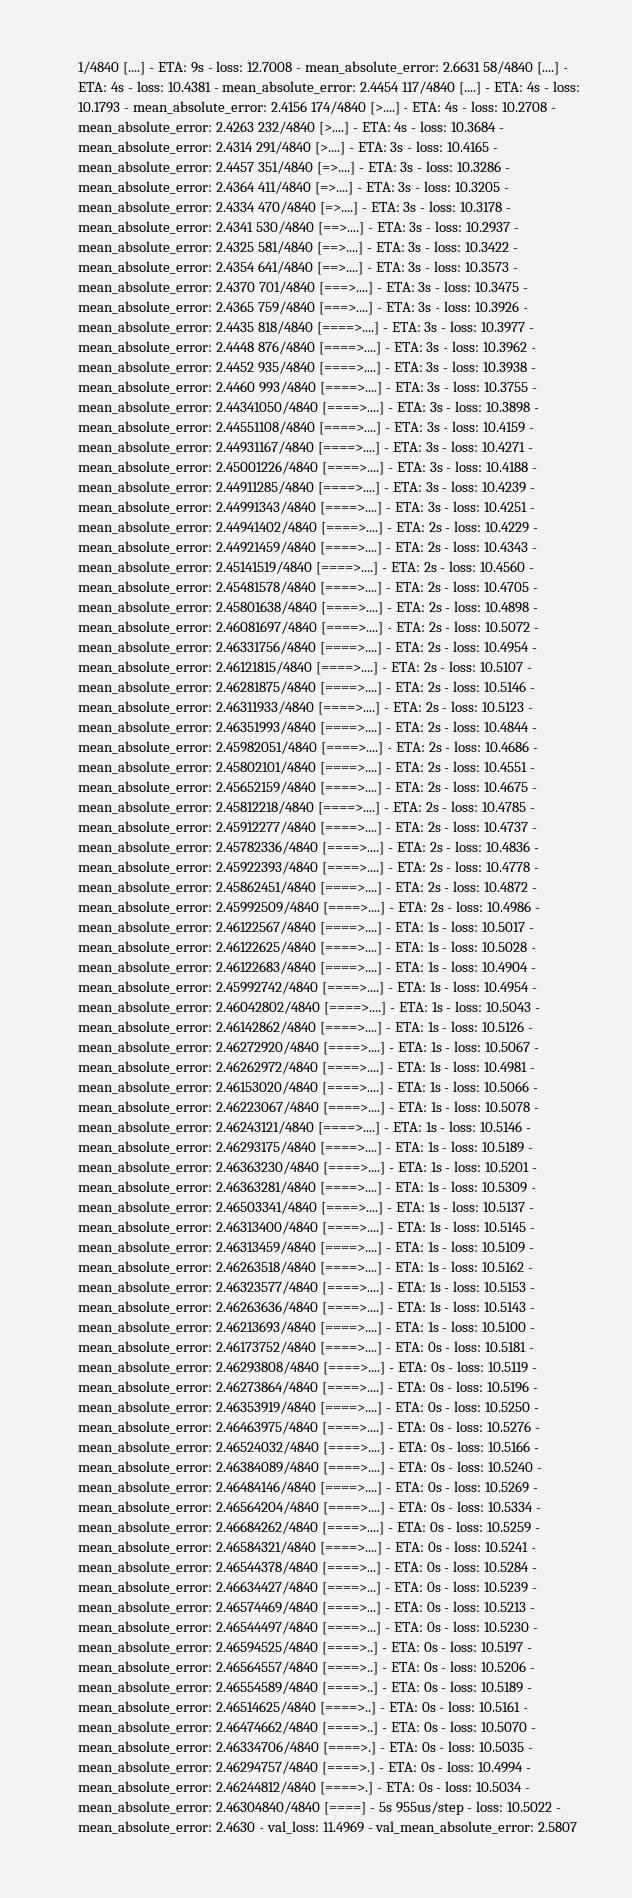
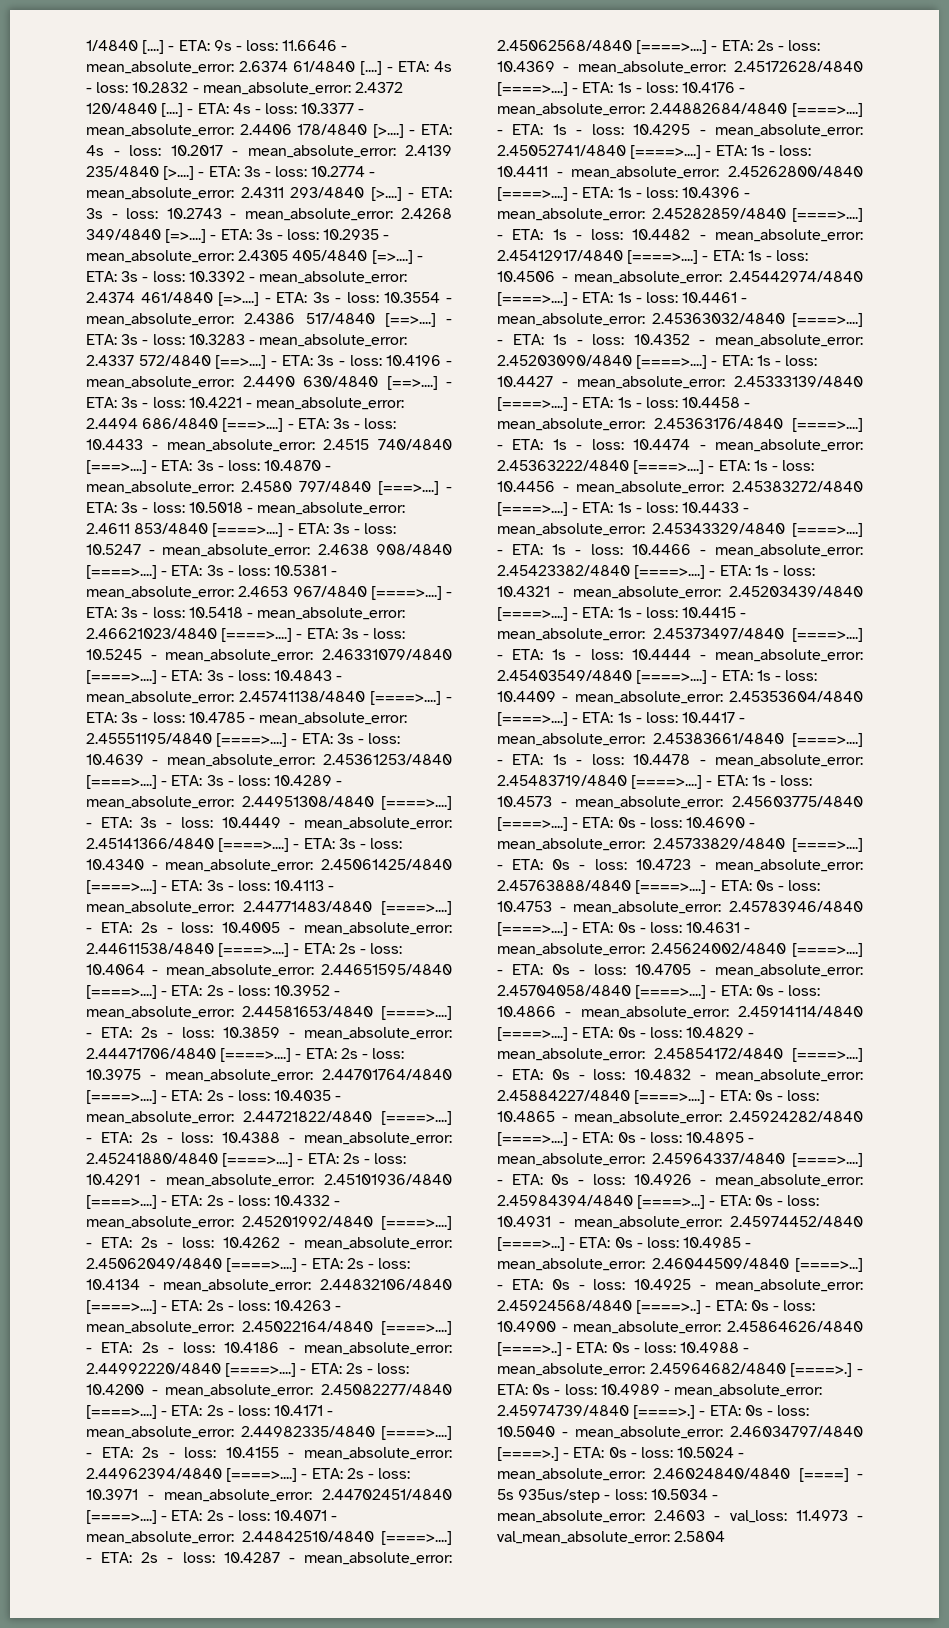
- - ETA: 9s - loss: 12.7008 - mean_absolute_error: 2.6631 58/4840 [....] - ETA: 4s - loss: 10.4381 - mean_absolute_error: 2.4454 117/4840 [....] - ETA: 4s - loss: 10.1793 - mean_absolute_error: 2.4156 174/4840 [>....] - ETA: 4s - loss: 10.2708 - mean_absolute_error: 2.4263 232/4840 [>....] - ETA: 4s - loss: 10.3684 - mean_absolute_error: 2.4314 291/4840 [>....] - ETA: 3s - loss: 10.4165 - mean_absolute_error: 2.4457 351/4840 [=>....] - ETA: 3s - loss: 10.3286 - mean_absolute_error: 2.4364 411/4840 [=>....] - ETA: 3s - loss: 10.3205 - mean_absolute_error: 2.4334 470/4840 [=>....] - ETA: 3s - loss: 10.3178 - mean_absolute_error: 2.4341 530/4840 [==>....] - ETA: 3s - loss: 10.2937 - mean_absolute_error: 2.4325 581/4840 [==>....] - ETA: 3s - loss: 10.3422 - mean_absolute_error: 2.4354 641/4840 [==>....] - ETA: 3s - loss: 10.3573 - mean_absolute_error: 2.4370 701/4840 [===>....] - ETA: 3s - loss: 10.3475 - mean_absolute_error: 2.4365 759/4840 [===>....] - ETA: 3s - loss: 10.3926 - mean_absolute_error: 2.4435 818/4840 [====>....] - ETA: 3s - loss: 10.3977 - mean_absolute_error: 2.4448 876/4840 [====>....] - ETA: 3s - loss: 10.3962 - mean_absolute_error: 2.4452 935/4840 [====>....] - ETA: 3s - loss: 10.3938 - mean_absolute_error: 2.4460 993/4840 [====>....] - ETA: 3s - loss: 10.3755 - mean_absolute_error: 2.44341050/4840 [====>....] - ETA: 3s - loss: 10.3898 - mean_absolute_error: 2.44551108/4840 [====>....] - ETA: 3s - loss: 10.4159 - mean_absolute_error: 2.44931167/4840 [====>....] - ETA: 3s - loss: 10.4271 - mean_absolute_error: 2.45001226/4840 [====>....] - ETA: 3s - loss: 10.4188 - mean_absolute_error: 2.44911285/4840 [====>....] - ETA: 3s - loss: 10.4239 - mean_absolute_error: 2.44991343/4840 [====>....] - ETA: 3s - loss: 10.4251 - mean_absolute_error: 2.44941402/4840 [====>....] - ETA: 2s - loss: 10.4229 - mean_absolute_error: 2.44921459/4840 [====>....] - ETA: 2s - loss: 10.4343 - mean_absolute_error: 2.45141519/4840 [====>....] - ETA: 2s - loss: 10.4560 - mean_absolute_error: 2.45481578/4840 [====>....] - ETA: 2s - loss: 10.4705 - mean_absolute_error: 2.45801638/4840 [====>....] - ETA: 2s - loss: 10.4898 - mean_absolute_error: 2.46081697/4840 [====>....] - ETA: 2s - loss: 10.5072 - mean_absolute_error: 2.46331756/4840 [====>....] - ETA: 2s - loss: 10.4954 - mean_absolute_error: 2.46121815/4840 [====>....] - ETA: 2s - loss: 10.5107 - mean_absolute_error: 2.46281875/4840 [====>....] - ETA: 2s - loss: 10.5146 - mean_absolute_error: 2.46311933/4840 [====>....] - ETA: 2s - loss: 10.5123 - mean_absolute_error: 2.46351993/4840 [====>....] - ETA: 2s - loss: 10.4844 - mean_absolute_error: 2.45982051/4840 [====>....] - ETA: 2s - loss: 10.4686 - mean_absolute_error: 2.45802101/4840 [====>....] - ETA: 2s - loss: 10.4551 - mean_absolute_error: 2.45652159/4840 [====>....] - ETA: 2s - loss: 10.4675 - mean_absolute_error: 2.45812218/4840 [====>....] - ETA: 2s - loss: 10.4785 - mean_absolute_error: 2.45912277/4840 [====>....] - ETA: 2s - loss: 10.4737 - mean_absolute_error: 2.45782336/4840 [====>....] - ETA: 2s - loss: 10.4836 - mean_absolute_error: 2.45922393/4840 [====>....] - ETA: 2s - loss: 10.4778 - mean_absolute_error: 2.45862451/4840 [====>....] - ETA: 2s - loss: 10.4872 - mean_absolute_error: 2.45992509/4840 [====>....] - ETA: 2s - loss: 10.4986 - mean_absolute_error: 2.46122567/4840 [====>....] - ETA: 1s - loss: 10.5017 - mean_absolute_error: 2.46122625/4840 [====>....] - ETA: 1s - loss: 10.5028 - mean_absolute_error: 2.46122683/4840 [====>....] - ETA: 1s - loss: 10.4904 - mean_absolute_error: 2.45992742/4840 [====>....] - ETA: 1s - loss: 10.4954 - mean_absolute_error: 2.46042802/4840 [====>....] - ETA: 1s - loss: 10.5043 - mean_absolute_error: 2.46142862/4840 [====>....] - ETA: 1s - loss: 10.5126 - mean_absolute_error: 2.46272920/4840 [====>....] - ETA: 1s - loss: 10.5067 - mean_absolute_error: 2.46262972/4840 [====>....] - ETA: 1s - loss: 10.4981 - mean_absolute_error: 2.46153020/4840 [====>....] - ETA: 1s - loss: 10.5066 - mean_absolute_error: 2.46223067/4840 [====>....] - ETA: 1s - loss: 10.5078 - mean_absolute_error: 2.46243121/4840 [====>....] - ETA: 1s - loss: 10.5146 - mean_absolute_error: 2.46293175/4840 [====>....] - ETA: 1s - loss: 10.5189 - mean_absolute_error: 2.46363230/4840 [====>....] - ETA: 1s - loss: 10.5201 - mean_absolute_error: 2.46363281/4840 [====>....] - ETA: 1s - loss: 10.5309 - mean_absolute_error: 2.46503341/4840 [====>....] - ETA: 1s - loss: 10.5137 - mean_absolute_error: 2.46313400/4840 [====>....] - ETA: 1s - loss: 10.5145 - mean_absolute_error: 2.46313459/4840 [====>....] - ETA: 1s - loss: 10.5109 - mean_absolute_error: 2.46263518/4840 [====>....] - ETA: 1s - loss: 10.5162 - mean_absolute_error: 2.46323577/4840 [====>....] - ETA: 1s - loss: 10.5153 - mean_absolute_error: 2.46263636/4840 [====>....] - ETA: 1s - loss: 10.5143 - mean_absolute_error: 2.46213693/4840 [====>....] - ETA: 1s - loss: 10.5100 - mean_absolute_error: 2.46173752/4840 [====>....] - ETA: 0s - loss: 10.5181 - mean_absolute_error: 2.46293808/4840 [====>....] - ETA: 0s - loss: 10.5119 - mean_absolute_error: 2.46273864/4840 [====>....] - ETA: 0s - loss: 10.5196 - mean_absolute_error: 2.46353919/4840 [====>....] - ETA: 0s - loss: 10.5250 - mean_absolute_error: 2.46463975/4840 [====>....] - ETA: 0s - loss: 10.5276 - mean_absolute_error: 2.46524032/4840 [====>....] - ETA: 0s - loss: 10.5166 - mean_absolute_error: 2.46384089/4840 [====>....] - ETA: 0s - loss: 10.5240 - mean_absolute_error: 2.46484146/4840 [====>....] - ETA: 0s - loss: 10.5269 - mean_absolute_error: 2.46564204/4840 [====>....] - ETA: 0s - loss: 10.5334 - mean_absolute_error: 2.46684262/4840 [====>....] - ETA: 0s - loss: 10.5259 - mean_absolute_error: 2.46584321/4840 [====>....] - ETA: 0s - loss: 10.5241 - mean_absolute_error: 2.46544378/4840 [====>...] - ETA: 0s - loss: 10.5284 - mean_absolute_error: 2.46634427/4840 [====>...] - ETA: 0s - loss: 10.5239 - mean_absolute_error: 2.46574469/4840 [====>...] - ETA: 0s - loss: 10.5213 - mean_absolute_error: 2.46544497/4840 [====>...] - ETA: 0s - loss: 10.5230 - mean_absolute_error: 2.46594525/4840 [====>..] - ETA: 0s - loss: 10.5197 - mean_absolute_error: 2.46564557/4840 [====>..] - ETA: 0s - loss: 10.5206 - mean_absolute_error: 2.46554589/4840 [====>..] - ETA: 0s - loss: 10.5189 - mean_absolute_error: 2.46514625/4840 [====>..] - ETA: 0s - loss: 10.5161 - mean_absolute_error: 2.46474662/4840 [====>..] - ETA: 0s - loss: 10.5070 - mean_absolute_error: 2.46334706/4840 [====>.] - ETA: 0s - loss: 10.5035 - mean_absolute_error: 2.46294757/4840 [====>.] - ETA: 0s - loss: 10.4994 - mean_absolute_error: 2.46244812/4840 [====>.] - ETA: 0s - loss: 10.5034 - mean_absolute_error: 2.46304840/4840 [====] - 5s 955us/step - loss: 10.5022 - mean_absolute_error: 2.4630 - val_loss: 11.4969 - val_mean_absolute_error: 2.5807
+ - ETA: 9s - loss: 11.6646 - mean_absolute_error: 2.6374 61/4840 [....] - ETA: 4s - loss: 10.2832 - mean_absolute_error: 2.4372 120/4840 [....] - ETA: 4s - loss: 10.3377 - mean_absolute_error: 2.4406 178/4840 [>....] - ETA: 4s - loss: 10.2017 - mean_absolute_error: 2.4139 235/4840 [>....] - ETA: 3s - loss: 10.2774 - mean_absolute_error: 2.4311 293/4840 [>....] - ETA: 3s - loss: 10.2743 - mean_absolute_error: 2.4268 349/4840 [=>....] - ETA: 3s - loss: 10.2935 - mean_absolute_error: 2.4305 405/4840 [=>....] - ETA: 3s - loss: 10.3392 - mean_absolute_error: 2.4374 461/4840 [=>....] - ETA: 3s - loss: 10.3554 - mean_absolute_error: 2.4386 517/4840 [==>....] - ETA: 3s - loss: 10.3283 - mean_absolute_error: 2.4337 572/4840 [==>....] - ETA: 3s - loss: 10.4196 - mean_absolute_error: 2.4490 630/4840 [==>....] - ETA: 3s - loss: 10.4221 - mean_absolute_error: 2.4494 686/4840 [===>....] - ETA: 3s - loss: 10.4433 - mean_absolute_error: 2.4515 740/4840 [===>....] - ETA: 3s - loss: 10.4870 - mean_absolute_error: 2.4580 797/4840 [===>....] - ETA: 3s - loss: 10.5018 - mean_absolute_error: 2.4611 853/4840 [====>....] - ETA: 3s - loss: 10.5247 - mean_absolute_error: 2.4638 908/4840 [====>....] - ETA: 3s - loss: 10.5381 - mean_absolute_error: 2.4653 967/4840 [====>....] - ETA: 3s - loss: 10.5418 - mean_absolute_error: 2.46621023/4840 [====>....] - ETA: 3s - loss: 10.5245 - mean_absolute_error: 2.46331079/4840 [====>....] - ETA: 3s - loss: 10.4843 - mean_absolute_error: 2.45741138/4840 [====>....] - ETA: 3s - loss: 10.4785 - mean_absolute_error: 2.45551195/4840 [====>....] - ETA: 3s - loss: 10.4639 - mean_absolute_error: 2.45361253/4840 [====>....] - ETA: 3s - loss: 10.4289 - mean_absolute_error: 2.44951308/4840 [====>....] - ETA: 3s - loss: 10.4449 - mean_absolute_error: 2.45141366/4840 [====>....] - ETA: 3s - loss: 10.4340 - mean_absolute_error: 2.45061425/4840 [====>....] - ETA: 3s - loss: 10.4113 - mean_absolute_error: 2.44771483/4840 [====>....] - ETA: 2s - loss: 10.4005 - mean_absolute_error: 2.44611538/4840 [====>....] - ETA: 2s - loss: 10.4064 - mean_absolute_error: 2.44651595/4840 [====>....] - ETA: 2s - loss: 10.3952 - mean_absolute_error: 2.44581653/4840 [====>....] - ETA: 2s - loss: 10.3859 - mean_absolute_error: 2.44471706/4840 [====>....] - ETA: 2s - loss: 10.3975 - mean_absolute_error: 2.44701764/4840 [====>....] - ETA: 2s - loss: 10.4035 - mean_absolute_error: 2.44721822/4840 [====>....] - ETA: 2s - loss: 10.4388 - mean_absolute_error: 2.45241880/4840 [====>....] - ETA: 2s - loss: 10.4291 - mean_absolute_error: 2.45101936/4840 [====>....] - ETA: 2s - loss: 10.4332 - mean_absolute_error: 2.45201992/4840 [====>....] - ETA: 2s - loss: 10.4262 - mean_absolute_error: 2.45062049/4840 [====>....] - ETA: 2s - loss: 10.4134 - mean_absolute_error: 2.44832106/4840 [====>....] - ETA: 2s - loss: 10.4263 - mean_absolute_error: 2.45022164/4840 [====>....] - ETA: 2s - loss: 10.4186 - mean_absolute_error: 2.44992220/4840 [====>....] - ETA: 2s - loss: 10.4200 - mean_absolute_error: 2.45082277/4840 [====>....] - ETA: 2s - loss: 10.4171 - mean_absolute_error: 2.44982335/4840 [====>....] - ETA: 2s - loss: 10.4155 - mean_absolute_error: 2.44962394/4840 [====>....] - ETA: 2s - loss: 10.3971 - mean_absolute_error: 2.44702451/4840 [====>....] - ETA: 2s - loss: 10.4071 - mean_absolute_error: 2.44842510/4840 [====>....] - ETA: 2s - loss: 10.4287 - mean_absolute_error: 2.45062568/4840 [====>....] - ETA: 2s - loss: 10.4369 - mean_absolute_error: 2.45172628/4840 [====>....] - ETA: 1s - loss: 10.4176 - mean_absolute_error: 2.44882684/4840 [====>....] - ETA: 1s - loss: 10.4295 - mean_absolute_error: 2.45052741/4840 [====>....] - ETA: 1s - loss: 10.4411 - mean_absolute_error: 2.45262800/4840 [====>....] - ETA: 1s - loss: 10.4396 - mean_absolute_error: 2.45282859/4840 [====>....] - ETA: 1s - loss: 10.4482 - mean_absolute_error: 2.45412917/4840 [====>....] - ETA: 1s - loss: 10.4506 - mean_absolute_error: 2.45442974/4840 [====>....] - ETA: 1s - loss: 10.4461 - mean_absolute_error: 2.45363032/4840 [====>....] - ETA: 1s - loss: 10.4352 - mean_absolute_error: 2.45203090/4840 [====>....] - ETA: 1s - loss: 10.4427 - mean_absolute_error: 2.45333139/4840 [====>....] - ETA: 1s - loss: 10.4458 - mean_absolute_error: 2.45363176/4840 [====>....] - ETA: 1s - loss: 10.4474 - mean_absolute_error: 2.45363222/4840 [====>....] - ETA: 1s - loss: 10.4456 - mean_absolute_error: 2.45383272/4840 [====>....] - ETA: 1s - loss: 10.4433 - mean_absolute_error: 2.45343329/4840 [====>....] - ETA: 1s - loss: 10.4466 - mean_absolute_error: 2.45423382/4840 [====>....] - ETA: 1s - loss: 10.4321 - mean_absolute_error: 2.45203439/4840 [====>....] - ETA: 1s - loss: 10.4415 - mean_absolute_error: 2.45373497/4840 [====>....] - ETA: 1s - loss: 10.4444 - mean_absolute_error: 2.45403549/4840 [====>....] - ETA: 1s - loss: 10.4409 - mean_absolute_error: 2.45353604/4840 [====>....] - ETA: 1s - loss: 10.4417 - mean_absolute_error: 2.45383661/4840 [====>....] - ETA: 1s - loss: 10.4478 - mean_absolute_error: 2.45483719/4840 [====>....] - ETA: 1s - loss: 10.4573 - mean_absolute_error: 2.45603775/4840 [====>....] - ETA: 0s - loss: 10.4690 - mean_absolute_error: 2.45733829/4840 [====>....] - ETA: 0s - loss: 10.4723 - mean_absolute_error: 2.45763888/4840 [====>....] - ETA: 0s - loss: 10.4753 - mean_absolute_error: 2.45783946/4840 [====>....] - ETA: 0s - loss: 10.4631 - mean_absolute_error: 2.45624002/4840 [====>....] - ETA: 0s - loss: 10.4705 - mean_absolute_error: 2.45704058/4840 [====>....] - ETA: 0s - loss: 10.4866 - mean_absolute_error: 2.45914114/4840 [====>....] - ETA: 0s - loss: 10.4829 - mean_absolute_error: 2.45854172/4840 [====>....] - ETA: 0s - loss: 10.4832 - mean_absolute_error: 2.45884227/4840 [====>....] - ETA: 0s - loss: 10.4865 - mean_absolute_error: 2.45924282/4840 [====>....] - ETA: 0s - loss: 10.4895 - mean_absolute_error: 2.45964337/4840 [====>....] - ETA: 0s - loss: 10.4926 - mean_absolute_error: 2.45984394/4840 [====>...] - ETA: 0s - loss: 10.4931 - mean_absolute_error: 2.45974452/4840 [====>...] - ETA: 0s - loss: 10.4985 - mean_absolute_error: 2.46044509/4840 [====>...] - ETA: 0s - loss: 10.4925 - mean_absolute_error: 2.45924568/4840 [====>..] - ETA: 0s - loss: 10.4900 - mean_absolute_error: 2.45864626/4840 [====>..] - ETA: 0s - loss: 10.4988 - mean_absolute_error: 2.45964682/4840 [====>.] - ETA: 0s - loss: 10.4989 - mean_absolute_error: 2.45974739/4840 [====>.] - ETA: 0s - loss: 10.5040 - mean_absolute_error: 2.46034797/4840 [====>.] - ETA: 0s - loss: 10.5024 - mean_absolute_error: 2.46024840/4840 [====] - 5s 935us/step - loss: 10.5034 - mean_absolute_error: 2.4603 - val_loss: 11.4973 - val_mean_absolute_error: 2.5804

